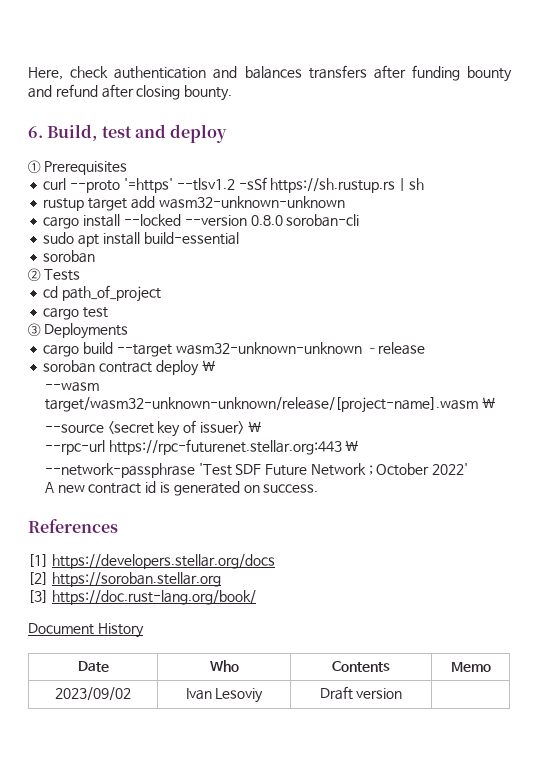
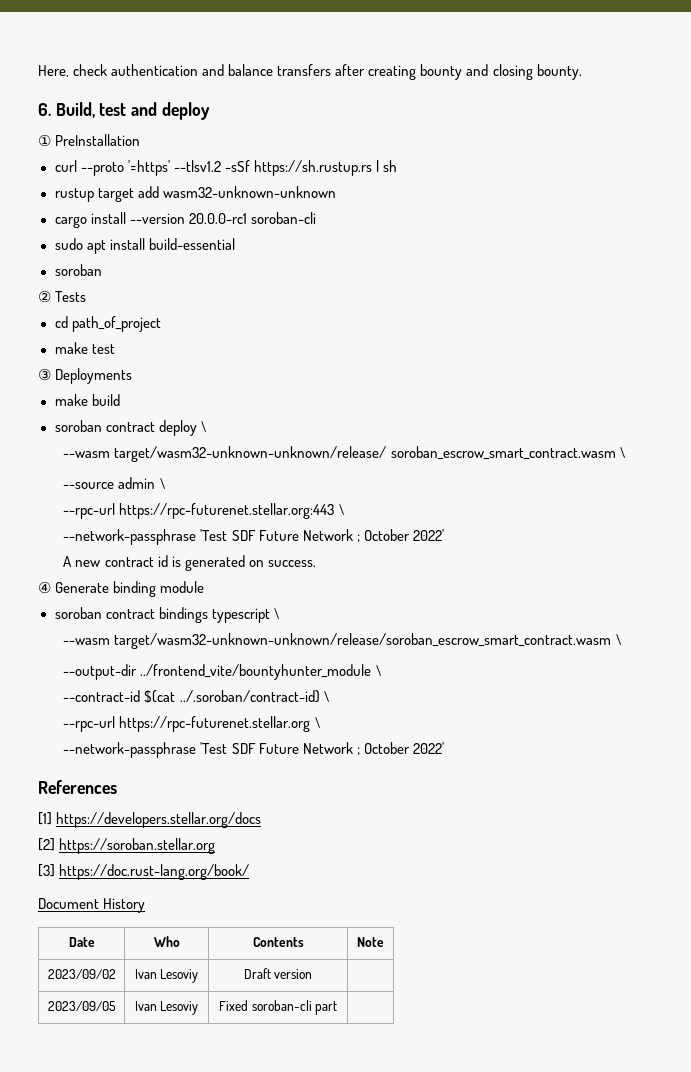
- Here, check authentication and balances transfers after funding bounty and refund after closing bounty.
+ Here, check authentication and balance transfers after creating bounty and closing bounty.
- ① Prerequisites
+ ① PreInstallation
- cargo install --locked --version 0.8.0 soroban-cli
+ cargo install --version 20.0.0-rc1 soroban-cli
- cargo test
+ make test
- cargo build --target wasm32-unknown-unknown –release
+ make build
- --wasm target/wasm32-unknown-unknown/release/[project-name].wasm \
+ --wasm target/wasm32-unknown-unknown/release/ soroban_escrow_smart_contract.wasm \
- --source <secret key of issuer> \
+ --source admin \
+ ④ Generate binding module
+ soroban contract bindings typescript \
+ --wasm target/wasm32-unknown-unknown/release/soroban_escrow_smart_contract.wasm \
+ --output-dir ../frontend_vite/bountyhunter_module \
+ --contract-id $(cat ../.soroban/contract-id) \
+ --rpc-url https://rpc-futurenet.stellar.org \
+ --network-passphrase 'Test SDF Future Network ; October 2022'
- Date | Who | Contents | Memo
+ Date | Who | Contents | Note
+ 2023/09/05 | Ivan Lesoviy | Fixed soroban-cli part |

